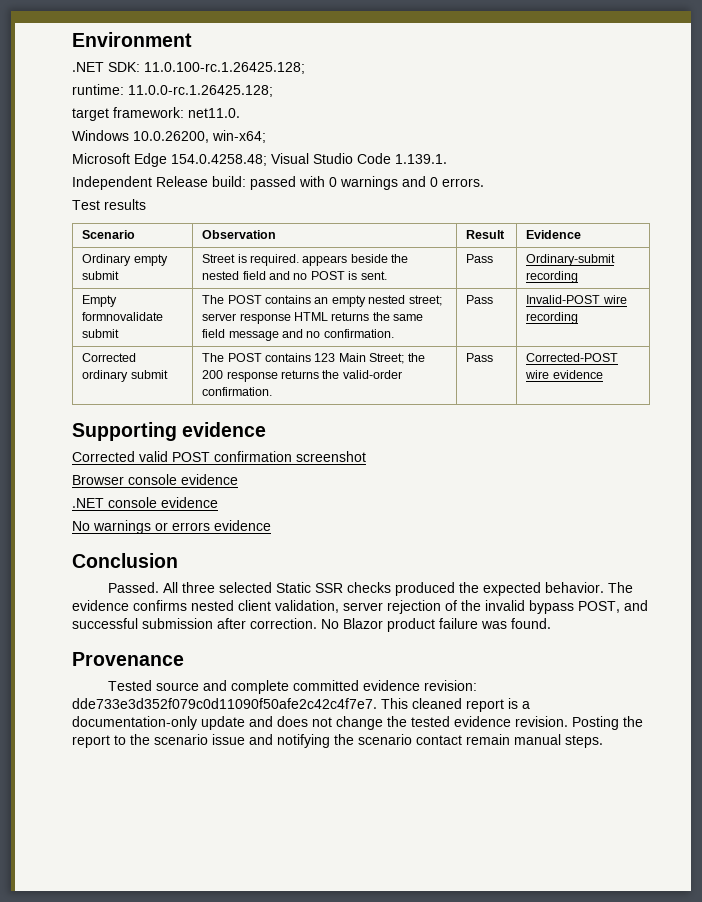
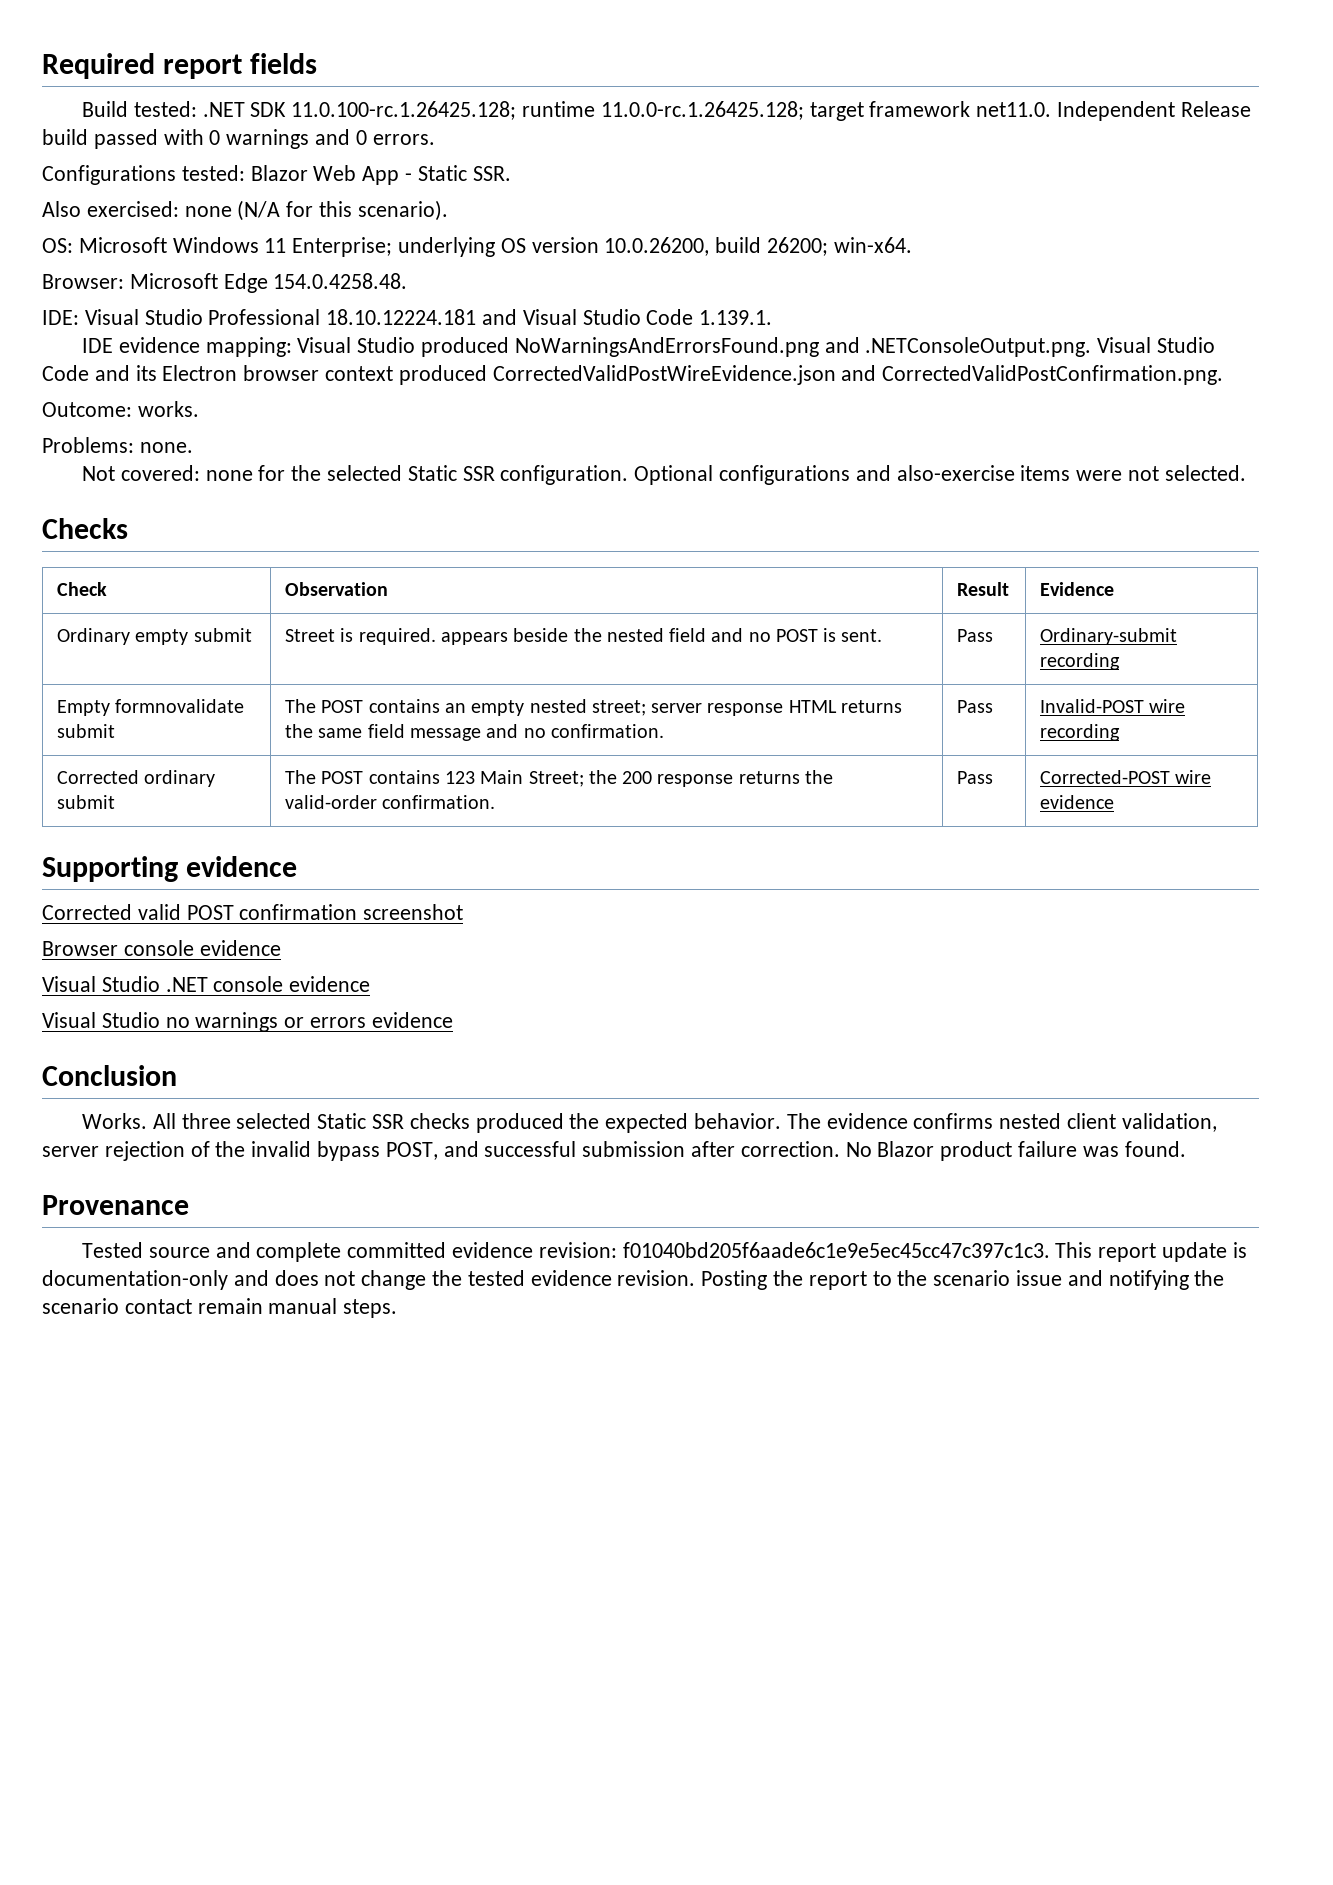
- Environment
- .NET SDK: 11.0.100-rc.1.26425.128;
- runtime: 11.0.0-rc.1.26425.128;
- target framework: net11.0.
- Windows 10.0.26200, win-x64;
- Microsoft Edge 154.0.4258.48; Visual Studio Code 1.139.1.
- Independent Release build: passed with 0 warnings and 0 errors.
+ Required report fields
+ Build tested: .NET SDK 11.0.100-rc.1.26425.128; runtime 11.0.0-rc.1.26425.128; target framework net11.0. Independent Release build passed with 0 warnings and 0 errors.
- Test results
- Scenario | Observation | Result | Evidence
+ Configurations tested: Blazor Web App - Static SSR.
+ Also exercised: none (N/A for this scenario).
+ OS: Microsoft Windows 11 Enterprise; underlying OS version 10.0.26200, build 26200; win-x64.
+ Browser: Microsoft Edge 154.0.4258.48.
+ IDE: Visual Studio Professional 18.10.12224.181 and Visual Studio Code 1.139.1.
+ IDE evidence mapping: Visual Studio produced NoWarningsAndErrorsFound.png and .NETConsoleOutput.png. Visual Studio Code and its Electron browser context produced CorrectedValidPostWireEvidence.json and CorrectedValidPostConfirmation.png.
+ Outcome: works.
+ Problems: none.
+ Not covered: none for the selected Static SSR configuration. Optional configurations and also-exercise items were not selected.
+ Checks
+ Check | Observation | Result | Evidence
- .NET console evidence
+ Visual Studio .NET console evidence
- No warnings or errors evidence
+ Visual Studio no warnings or errors evidence
- Passed.
+ Works.
- Tested source and complete committed evidence revision: dde733e3d352f079c0d11090f50afe2c42c4f7e7. This cleaned report is a documentation-only update and does not change the tested evidence revision.
+ Tested source and complete committed evidence revision: f01040bd205f6aade6c1e9e5ec45cc47c397c1c3. This report update is documentation-only and does not change the tested evidence revision.

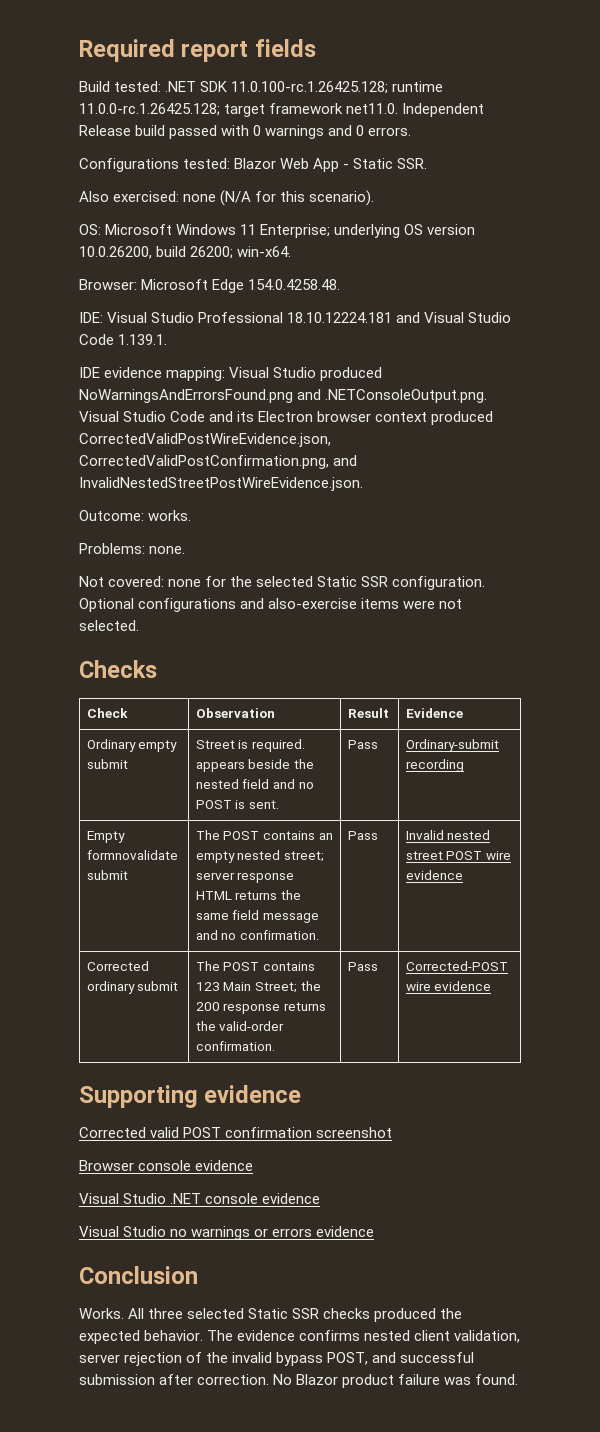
- IDE evidence mapping: Visual Studio produced NoWarningsAndErrorsFound.png and .NETConsoleOutput.png. Visual Studio Code and its Electron browser context produced CorrectedValidPostWireEvidence.json and CorrectedValidPostConfirmation.png.
+ IDE evidence mapping: Visual Studio produced NoWarningsAndErrorsFound.png and .NETConsoleOutput.png. Visual Studio Code and its Electron browser context produced CorrectedValidPostWireEvidence.json, CorrectedValidPostConfirmation.png, and InvalidNestedStreetPostWireEvidence.json.
- Empty formnovalidate submit | The POST contains an empty nested street; server response HTML returns the same field message and no confirmation. | Pass | Invalid-POST wire recording
+ Empty formnovalidate submit | The POST contains an empty nested street; server response HTML returns the same field message and no confirmation. | Pass | Invalid nested street POST wire evidence
- Provenance
- Tested source and complete committed evidence revision: f01040bd205f6aade6c1e9e5ec45cc47c397c1c3. This report update is documentation-only and does not change the tested evidence revision. Posting the report to the scenario issue and notifying the scenario contact remain manual steps.

